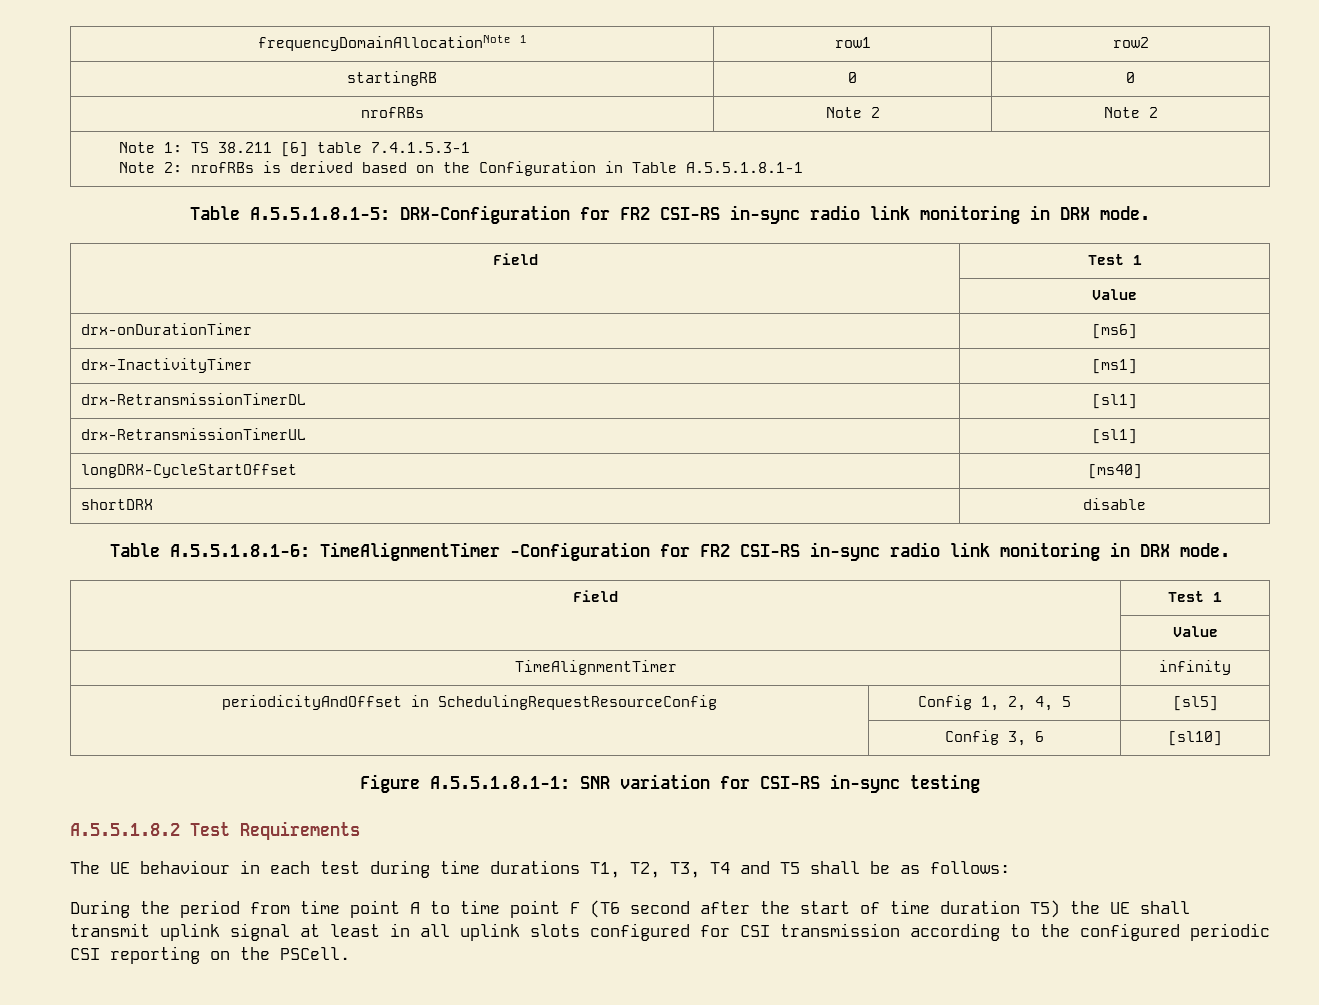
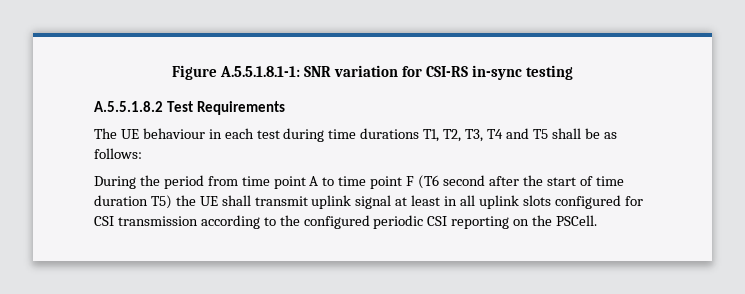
- frequencyDomainAllocationNote 1 | row1 | row2
- startingRB | 0 | 0
- nrofRBs | Note 2 | Note 2
- Note 1: TS 38.211 [6] table 7.4.1.5.3-1
- Note 2: nrofRBs is derived based on the Configuration in Table A.5.5.1.8.1-1
- Table A.5.5.1.8.1-5: DRX-Configuration for FR2 CSI-RS in-sync radio link monitoring in DRX mode.
- Field | Test 1
- | Value
- drx-onDurationTimer | [ms6]
- drx-InactivityTimer | [ms1]
- drx-RetransmissionTimerDL | [sl1]
- drx-RetransmissionTimerUL | [sl1]
- longDRX-CycleStartOffset | [ms40]
- shortDRX | disable
- Table A.5.5.1.8.1-6: TimeAlignmentTimer -Configuration for FR2 CSI-RS in-sync radio link monitoring in DRX mode.
- Field | Test 1
- | Value
- TimeAlignmentTimer | infinity
- periodicityAndOffset in SchedulingRequestResourceConfig | Config 1, 2, 4, 5 | [sl5]
- | Config 3, 6 | [sl10]

